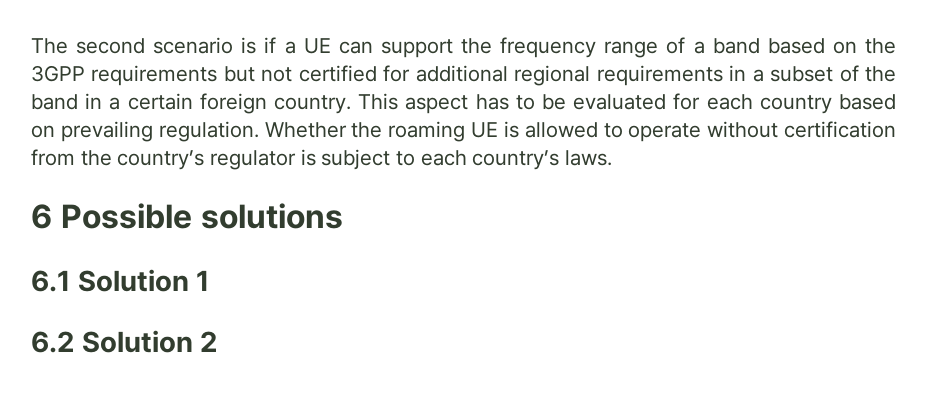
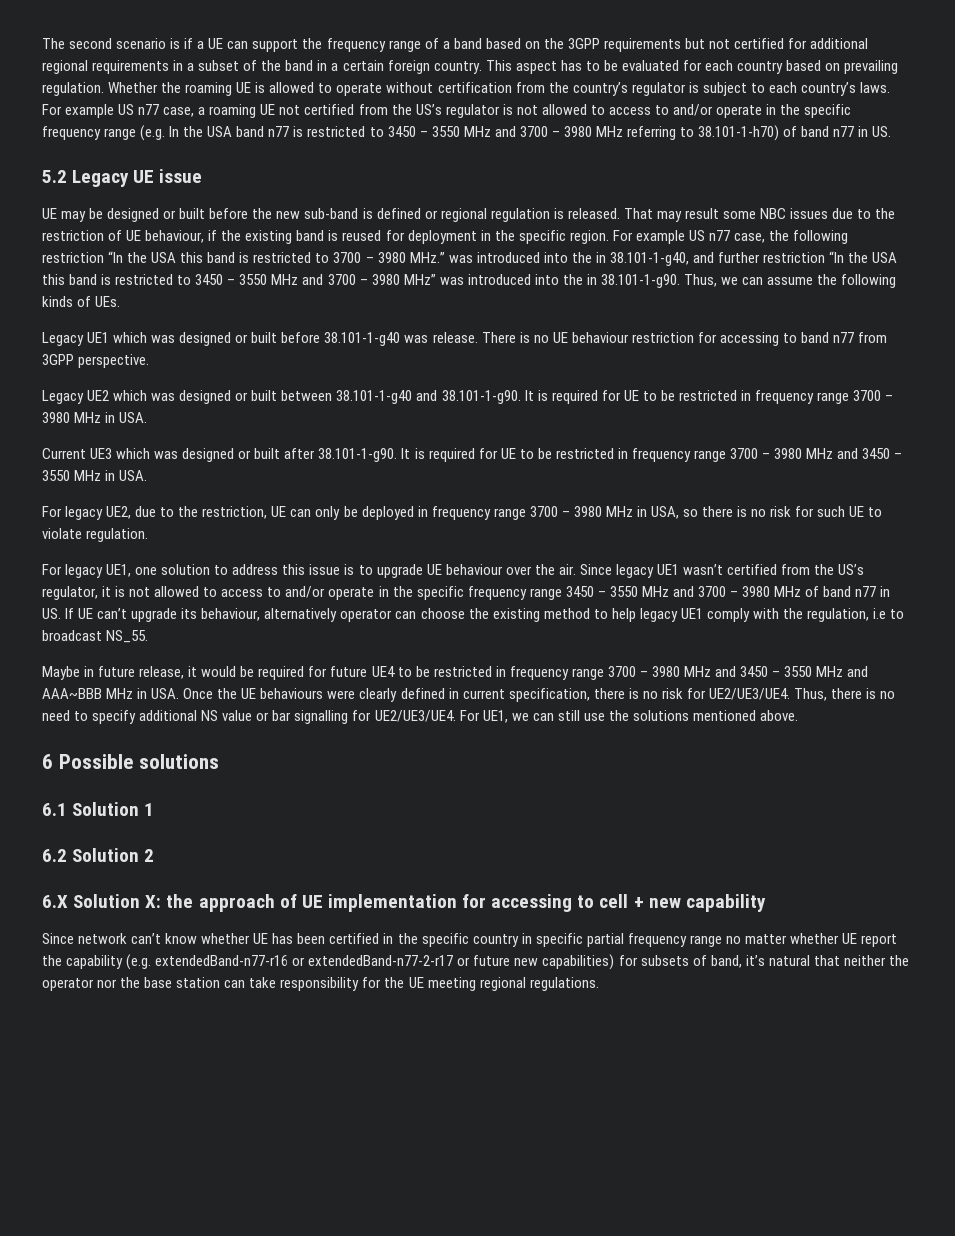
+ For example US n77 case, a roaming UE not certified from the US’s regulator is not allowed to access to and/or operate in the specific frequency range (e.g. In the USA band n77 is restricted to 3450 – 3550 MHz and 3700 – 3980 MHz referring to 38.101-1-h70) of band n77 in US.
+ 5.2 Legacy UE issue
+ UE may be designed or built before the new sub-band is defined or regional regulation is released. That may result some NBC issues due to the restriction of UE behaviour, if the existing band is reused for deployment in the specific region. For example US n77 case, the following restriction “In the USA this band is restricted to 3700 – 3980 MHz.” was introduced into the in 38.101-1-g40, and further restriction “In the USA this band is restricted to 3450 – 3550 MHz and 3700 – 3980 MHz” was introduced into the in 38.101-1-g90. Thus, we can assume the following kinds of UEs.
+ Legacy UE1 which was designed or built before 38.101-1-g40 was release. There is no UE behaviour restriction for accessing to band n77 from 3GPP perspective.
+ Legacy UE2 which was designed or built between 38.101-1-g40 and 38.101-1-g90. It is required for UE to be restricted in frequency range 3700 – 3980 MHz in USA.
+ Current UE3 which was designed or built after 38.101-1-g90. It is required for UE to be restricted in frequency range 3700 – 3980 MHz and 3450 – 3550 MHz in USA.
+ For legacy UE2, due to the restriction, UE can only be deployed in frequency range 3700 – 3980 MHz in USA, so there is no risk for such UE to violate regulation.
+ For legacy UE1, one solution to address this issue is to upgrade UE behaviour over the air. Since legacy UE1 wasn’t certified from the US’s regulator, it is not allowed to access to and/or operate in the specific frequency range 3450 – 3550 MHz and 3700 – 3980 MHz of band n77 in US. If UE can’t upgrade its behaviour, alternatively operator can choose the existing method to help legacy UE1 comply with the regulation, i.e to broadcast NS_55.
+ Maybe in future release, it would be required for future UE4 to be restricted in frequency range 3700 – 3980 MHz and 3450 – 3550 MHz and AAA~BBB MHz in USA. Once the UE behaviours were clearly defined in current specification, there is no risk for UE2/UE3/UE4. Thus, there is no need to specify additional NS value or bar signalling for UE2/UE3/UE4. For UE1, we can still use the solutions mentioned above.
+ 6.X Solution X: the approach of UE implementation for accessing to cell + new capability
+ Since network can’t know whether UE has been certified in the specific country in specific partial frequency range no matter whether UE report the capability (e.g. extendedBand-n77-r16 or extendedBand-n77-2-r17 or future new capabilities) for subsets of band, it’s natural that neither the operator nor the base station can take responsibility for the UE meeting regional regulations.

